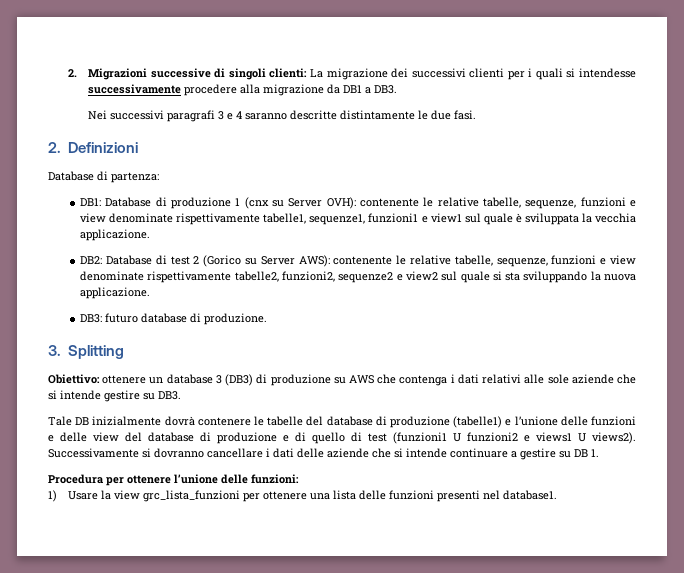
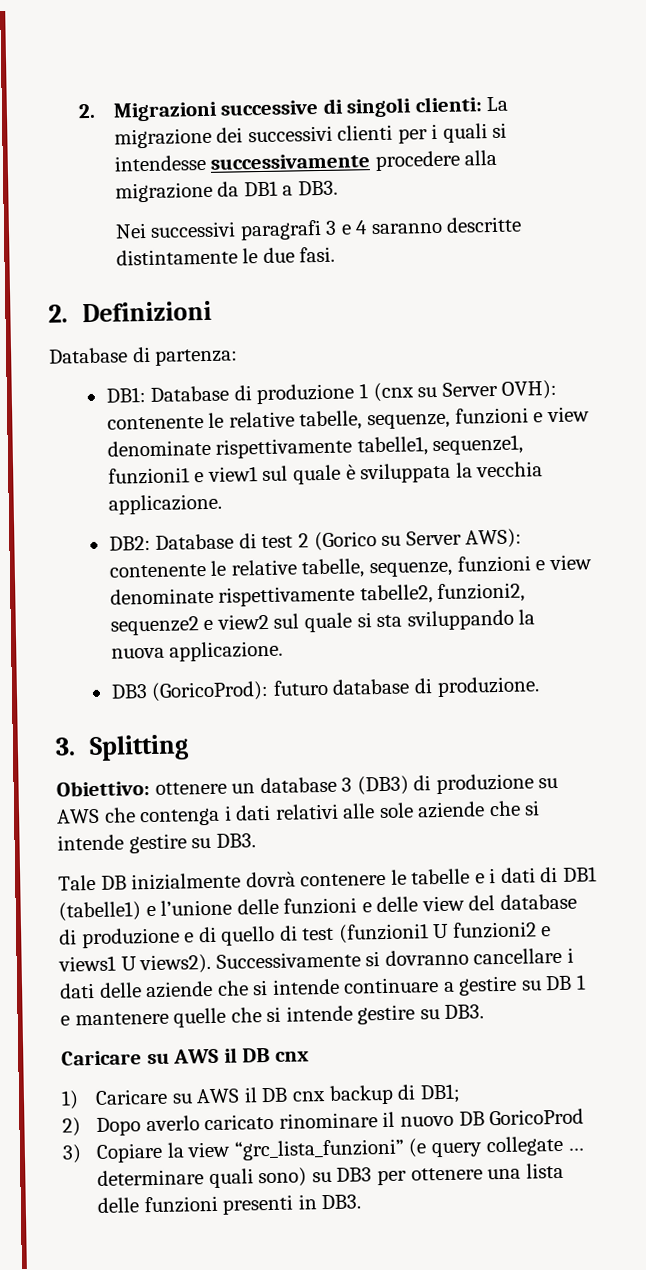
- DB3: futuro database di produzione.
+ DB3 (GoricoProd): futuro database di produzione.
- Tale DB inizialmente dovrà contenere le tabelle del database di produzione (tabelle1) e l’unione delle funzioni e delle view del database di produzione e di quello di test (funzioni1 U funzioni2 e views1 U views2).
+ Tale DB inizialmente dovrà contenere le tabelle e i dati di DB1 (tabelle1) e l’unione delle funzioni e delle view del database di produzione e di quello di test (funzioni1 U funzioni2 e views1 U views2).
- Successivamente si dovranno cancellare i dati delle aziende che si intende continuare a gestire su DB 1.
- Procedura per ottenere l’unione delle funzioni:
- 1) Usare la view grc_lista_funzioni per ottenere una lista delle funzioni presenti nel database1.
+ Successivamente si dovranno cancellare i dati delle aziende che si intende continuare a gestire su DB 1 e mantenere quelle che si intende gestire su DB3.
+ Caricare su AWS il DB cnx
+ 1) Caricare su AWS il DB cnx backup di DB1;
+ 2) Dopo averlo caricato rinominare il nuovo DB GoricoProd
+ 3) Copiare la view “grc_lista_funzioni” (e query collegate … determinare quali sono) su DB3 per ottenere una lista delle funzioni presenti in DB3.

